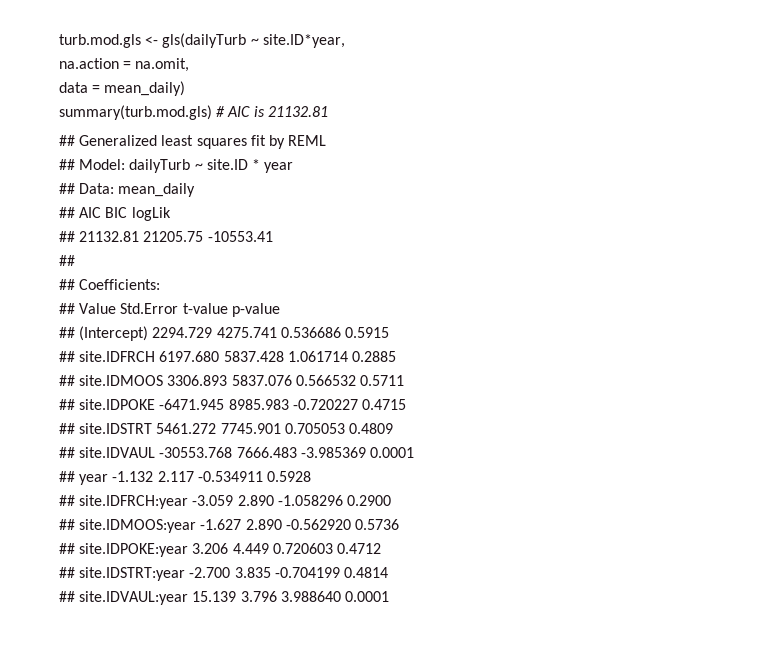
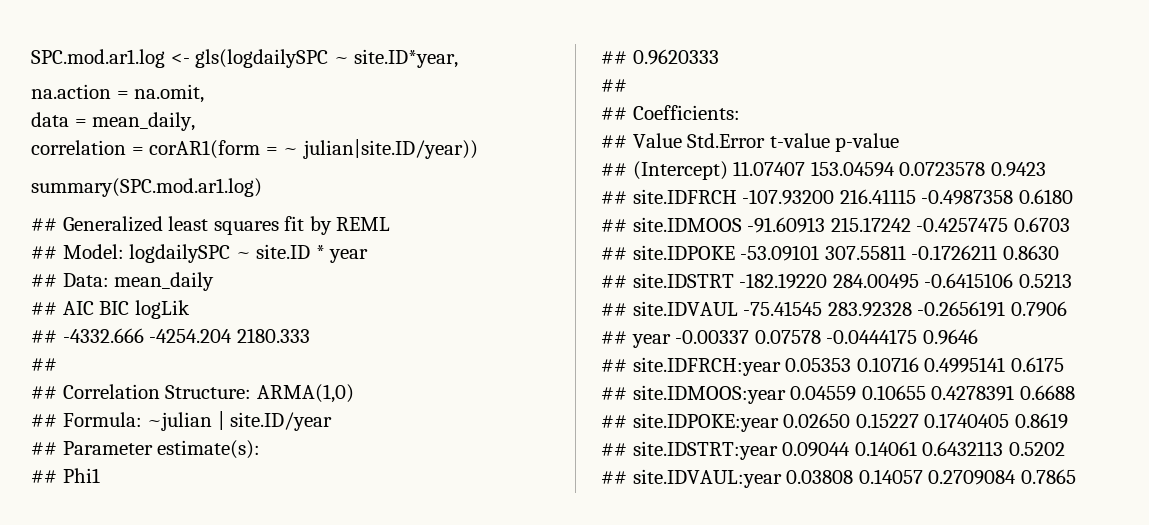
- turb.mod.gls <- gls(dailyTurb ~ site.ID*year,
+ SPC.mod.ar1.log <- gls(logdailySPC ~ site.ID*year,
- data = mean_daily)
- summary(turb.mod.gls) # AIC is 21132.81
+ data = mean_daily,
+ correlation = corAR1(form = ~ julian|site.ID/year))
+ summary(SPC.mod.ar1.log)
- ## Model: dailyTurb ~ site.ID * year
+ ## Model: logdailySPC ~ site.ID * year
- ## 21132.81 21205.75 -10553.41
+ ## -4332.666 -4254.204 2180.333
+ ##
+ ## Correlation Structure: ARMA(1,0)
+ ## Formula: ~julian | site.ID/year
+ ## Parameter estimate(s):
+ ## Phi1
+ ## 0.9620333
- ## (Intercept) 2294.729 4275.741 0.536686 0.5915
- ## site.IDFRCH 6197.680 5837.428 1.061714 0.2885
- ## site.IDMOOS 3306.893 5837.076 0.566532 0.5711
- ## site.IDPOKE -6471.945 8985.983 -0.720227 0.4715
- ## site.IDSTRT 5461.272 7745.901 0.705053 0.4809
- ## site.IDVAUL -30553.768 7666.483 -3.985369 0.0001
- ## year -1.132 2.117 -0.534911 0.5928
- ## site.IDFRCH:year -3.059 2.890 -1.058296 0.2900
- ## site.IDMOOS:year -1.627 2.890 -0.562920 0.5736
- ## site.IDPOKE:year 3.206 4.449 0.720603 0.4712
- ## site.IDSTRT:year -2.700 3.835 -0.704199 0.4814
- ## site.IDVAUL:year 15.139 3.796 3.988640 0.0001
+ ## (Intercept) 11.07407 153.04594 0.0723578 0.9423
+ ## site.IDFRCH -107.93200 216.41115 -0.4987358 0.6180
+ ## site.IDMOOS -91.60913 215.17242 -0.4257475 0.6703
+ ## site.IDPOKE -53.09101 307.55811 -0.1726211 0.8630
+ ## site.IDSTRT -182.19220 284.00495 -0.6415106 0.5213
+ ## site.IDVAUL -75.41545 283.92328 -0.2656191 0.7906
+ ## year -0.00337 0.07578 -0.0444175 0.9646
+ ## site.IDFRCH:year 0.05353 0.10716 0.4995141 0.6175
+ ## site.IDMOOS:year 0.04559 0.10655 0.4278391 0.6688
+ ## site.IDPOKE:year 0.02650 0.15227 0.1740405 0.8619
+ ## site.IDSTRT:year 0.09044 0.14061 0.6432113 0.5202
+ ## site.IDVAUL:year 0.03808 0.14057 0.2709084 0.7865

